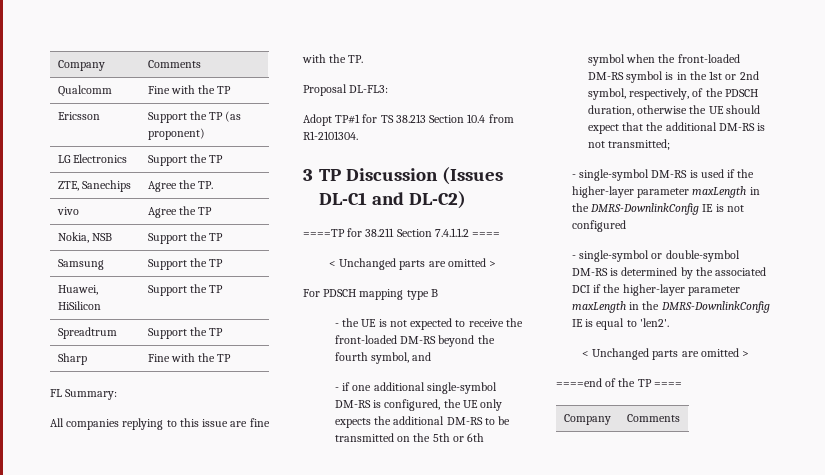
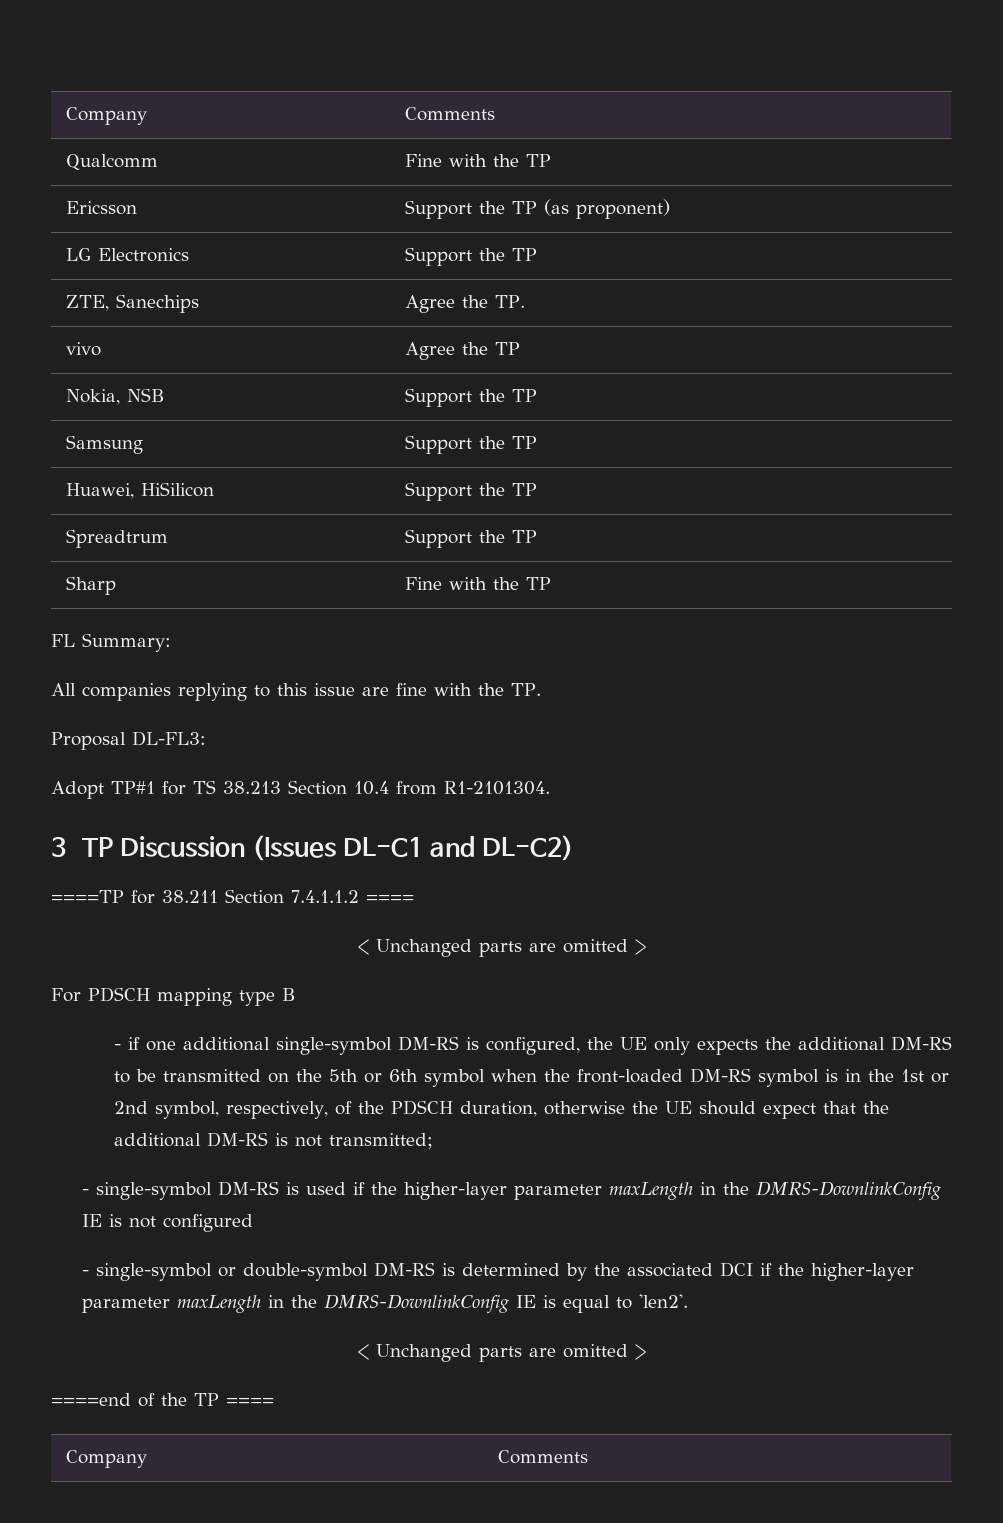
- - the UE is not expected to receive the front-loaded DM-RS beyond the fourth symbol, and

